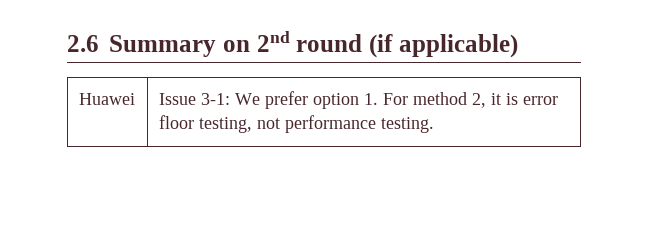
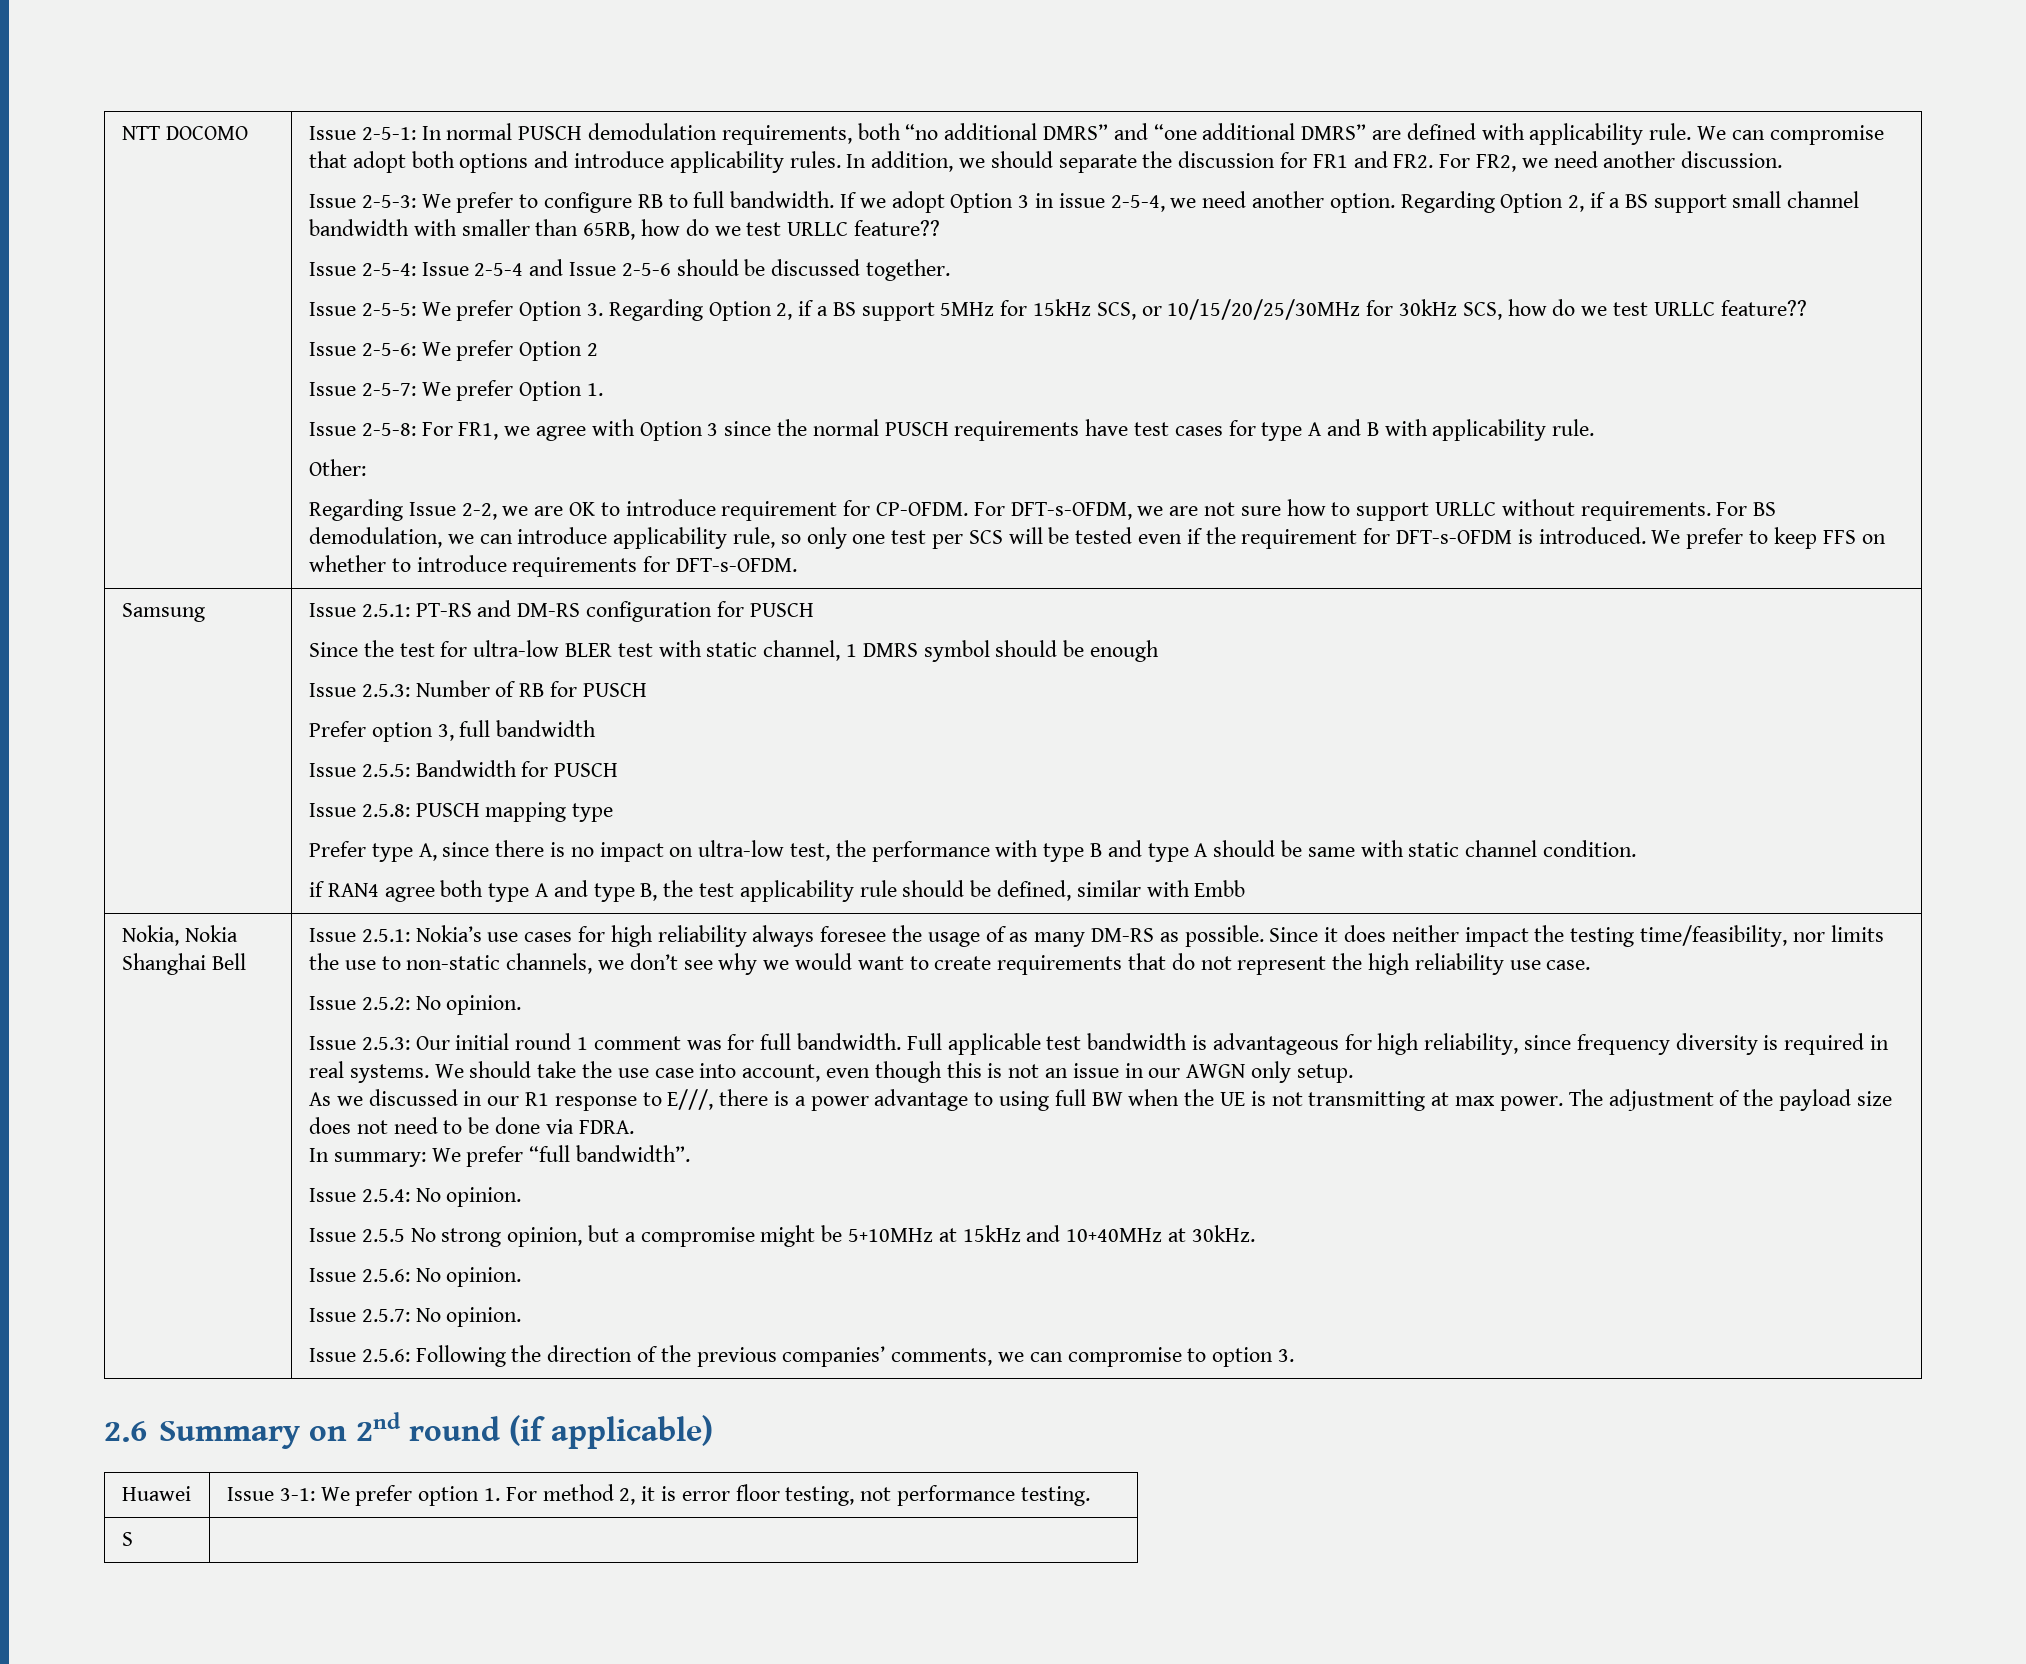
+ NTT DOCOMO | Issue 2-5-1: In normal PUSCH demodulation requirements, both “no additional DMRS” and “one additional DMRS” are defined with applicability rule. We can compromise that adopt both options and introduce applicability rules. In addition, we should separate the discussion for FR1 and FR2. For FR2, we need another discussion.
+ Issue 2-5-3: We prefer to configure RB to full bandwidth. If we adopt Option 3 in issue 2-5-4, we need another option. Regarding Option 2, if a BS support small channel bandwidth with smaller than 65RB, how do we test URLLC feature??
+ Issue 2-5-4: Issue 2-5-4 and Issue 2-5-6 should be discussed together.
+ Issue 2-5-5: We prefer Option 3. Regarding Option 2, if a BS support 5MHz for 15kHz SCS, or 10/15/20/25/30MHz for 30kHz SCS, how do we test URLLC feature??
+ Issue 2-5-6: We prefer Option 2
+ Issue 2-5-7: We prefer Option 1.
+ Issue 2-5-8: For FR1, we agree with Option 3 since the normal PUSCH requirements have test cases for type A and B with applicability rule.
+ Other:
+ Regarding Issue 2-2, we are OK to introduce requirement for CP-OFDM. For DFT-s-OFDM, we are not sure how to support URLLC without requirements. For BS demodulation, we can introduce applicability rule, so only one test per SCS will be tested even if the requirement for DFT-s-OFDM is introduced. We prefer to keep FFS on whether to introduce requirements for DFT-s-OFDM.
+ Samsung | Issue 2.5.1: PT-RS and DM-RS configuration for PUSCH
+ Since the test for ultra-low BLER test with static channel, 1 DMRS symbol should be enough
+ Issue 2.5.3: Number of RB for PUSCH
+ Prefer option 3, full bandwidth
+ Issue 2.5.5: Bandwidth for PUSCH
+ Issue 2.5.8: PUSCH mapping type
+ Prefer type A, since there is no impact on ultra-low test, the performance with type B and type A should be same with static channel condition.
+ if RAN4 agree both type A and type B, the test applicability rule should be defined, similar with Embb
+ Nokia, Nokia Shanghai Bell | Issue 2.5.1: Nokia’s use cases for high reliability always foresee the usage of as many DM-RS as possible. Since it does neither impact the testing time/feasibility, nor limits the use to non-static channels, we don’t see why we would want to create requirements that do not represent the high reliability use case.
+ Issue 2.5.2: No opinion.
+ Issue 2.5.3: Our initial round 1 comment was for full bandwidth. Full applicable test bandwidth is advantageous for high reliability, since frequency diversity is required in real systems. We should take the use case into account, even though this is not an issue in our AWGN only setup.
+ As we discussed in our R1 response to E///, there is a power advantage to using full BW when the UE is not transmitting at max power. The adjustment of the payload size does not need to be done via FDRA.
+ In summary: We prefer “full bandwidth”.
+ Issue 2.5.4: No opinion.
+ Issue 2.5.5 No strong opinion, but a compromise might be 5+10MHz at 15kHz and 10+40MHz at 30kHz.
+ Issue 2.5.6: No opinion.
+ Issue 2.5.7: No opinion.
+ Issue 2.5.6: Following the direction of the previous companies’ comments, we can compromise to option 3.
+ S |

